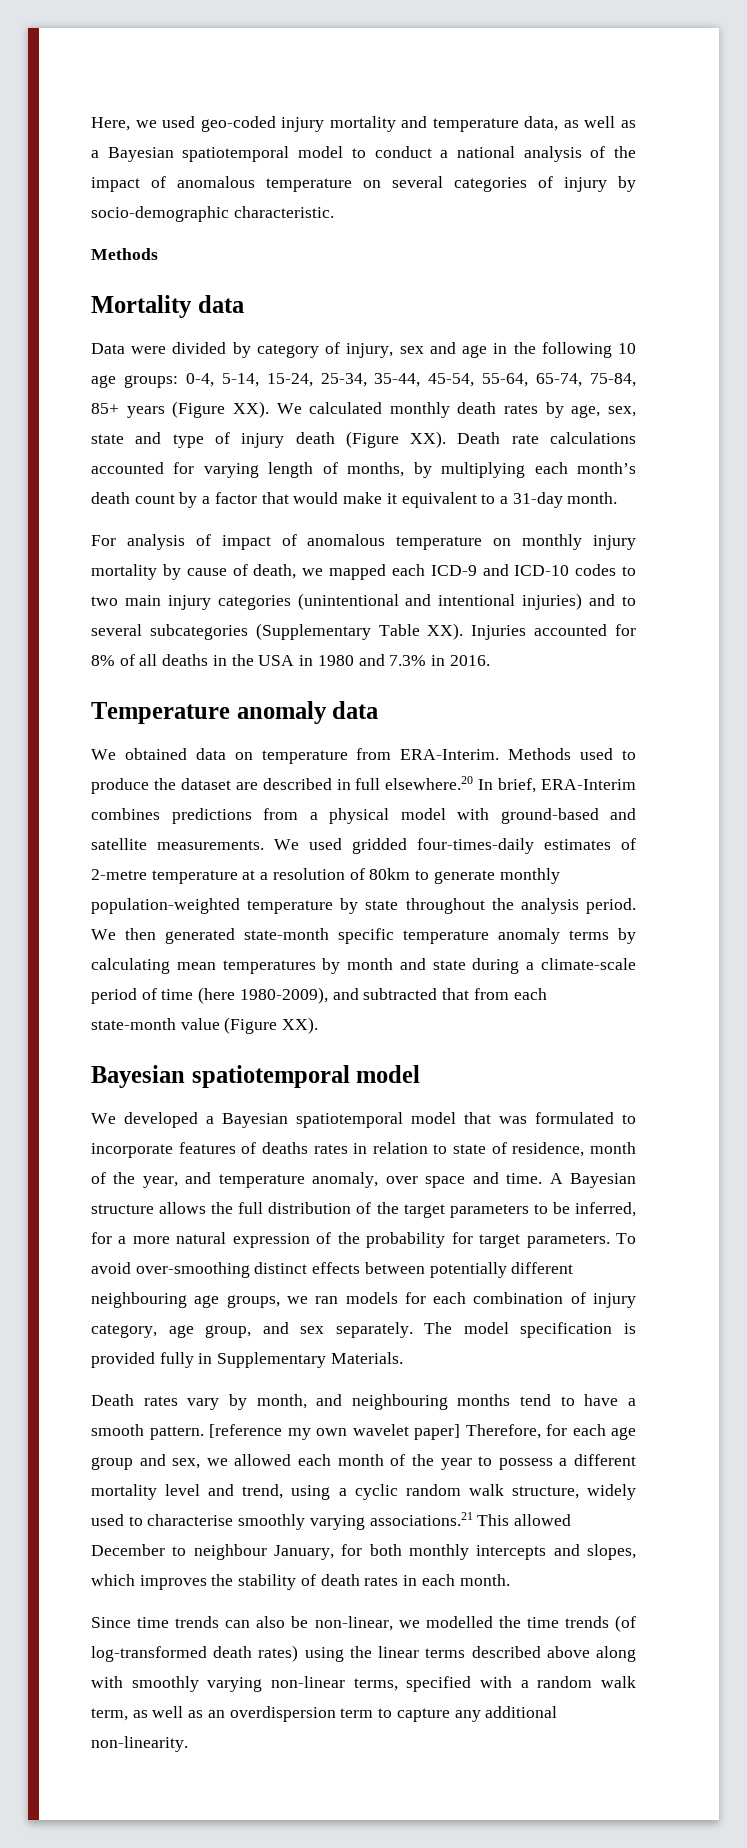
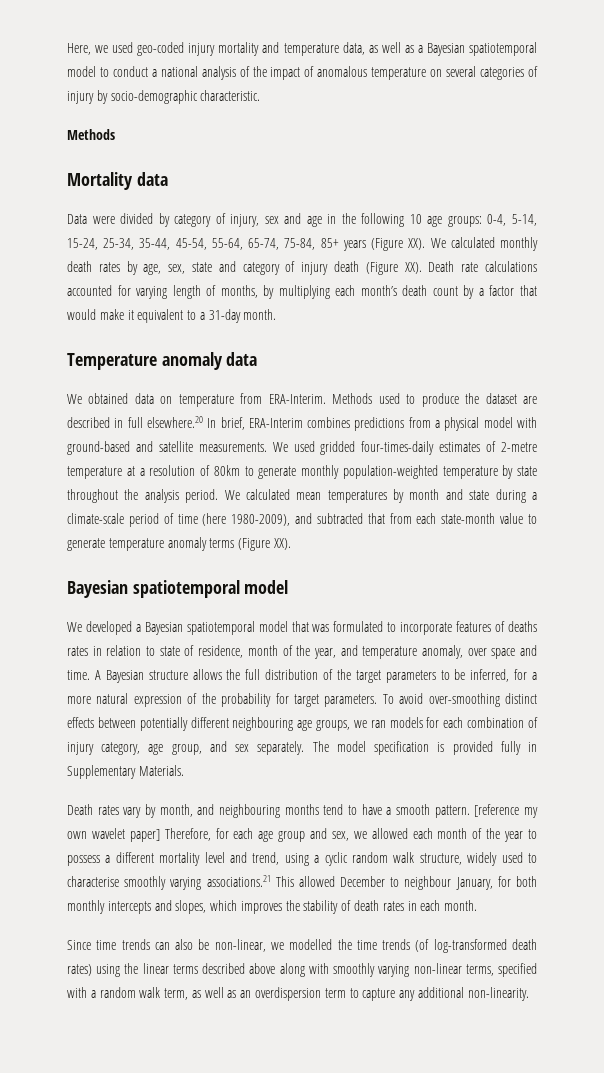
- 0-4, 5-14, 15-24, 25-34, 35-44, 45-54, 55-64, 65-74, 75-84, 85+ years (Figure XX). We calculated monthly death rates by age, sex, state and type of injury death (Figure XX). Death rate calculations accounted for varying length of months, by multiplying each month’s death count by a factor that would make it equivalent to a 31-day month.
+ 0-4, 5-14, 15-24, 25-34, 35-44, 45-54, 55-64, 65-74, 75-84, 85+ years (Figure XX). We calculated monthly death rates by age, sex, state and category of injury death (Figure XX). Death rate calculations accounted for varying length of months, by multiplying each month’s death count by a factor that would make it equivalent to a 31-day month.
- For analysis of impact of anomalous temperature on monthly injury mortality by cause of death, we mapped each ICD-9 and ICD-10 codes to two main injury categories (unintentional and intentional injuries) and to several subcategories (Supplementary Table XX). Injuries accounted for 8% of all deaths in the USA in 1980 and 7.3% in 2016.
- We then generated state-month specific temperature anomaly terms by calculating mean temperatures by month and state during a climate-scale period of time (here 1980-2009), and subtracted that from each state-month value (Figure XX).
+ We calculated mean temperatures by month and state during a climate-scale period of time (here 1980-2009), and subtracted that from each state-month value to generate temperature anomaly terms (Figure XX).

